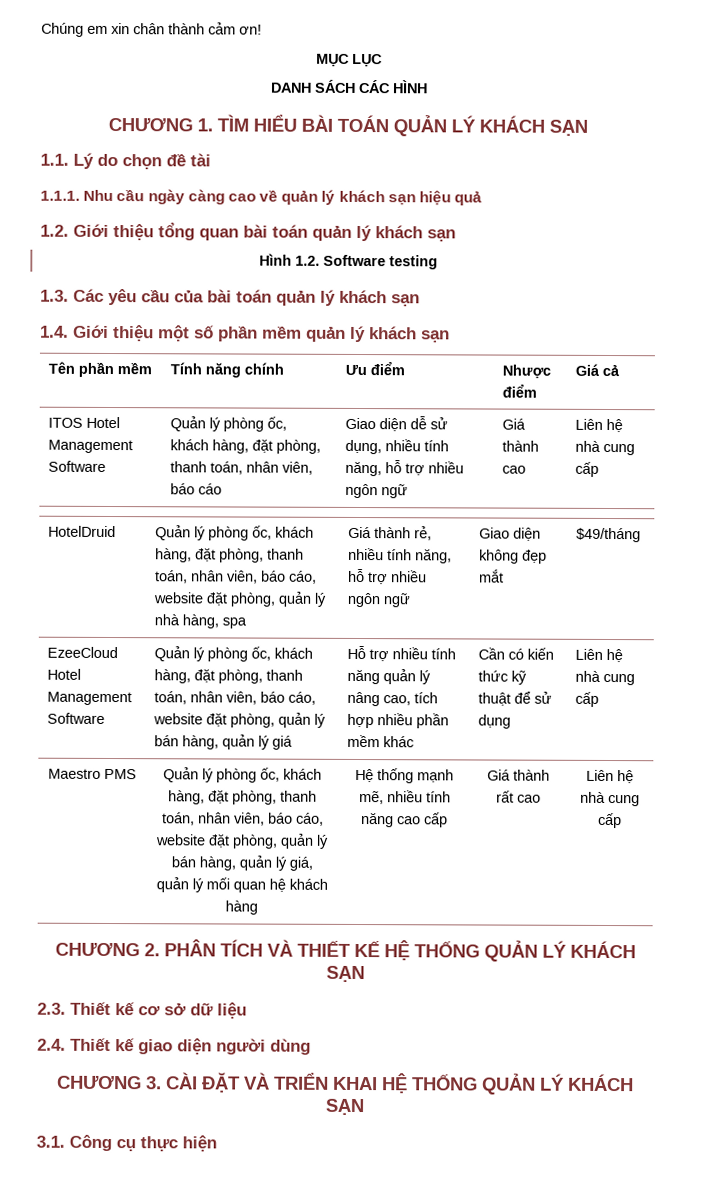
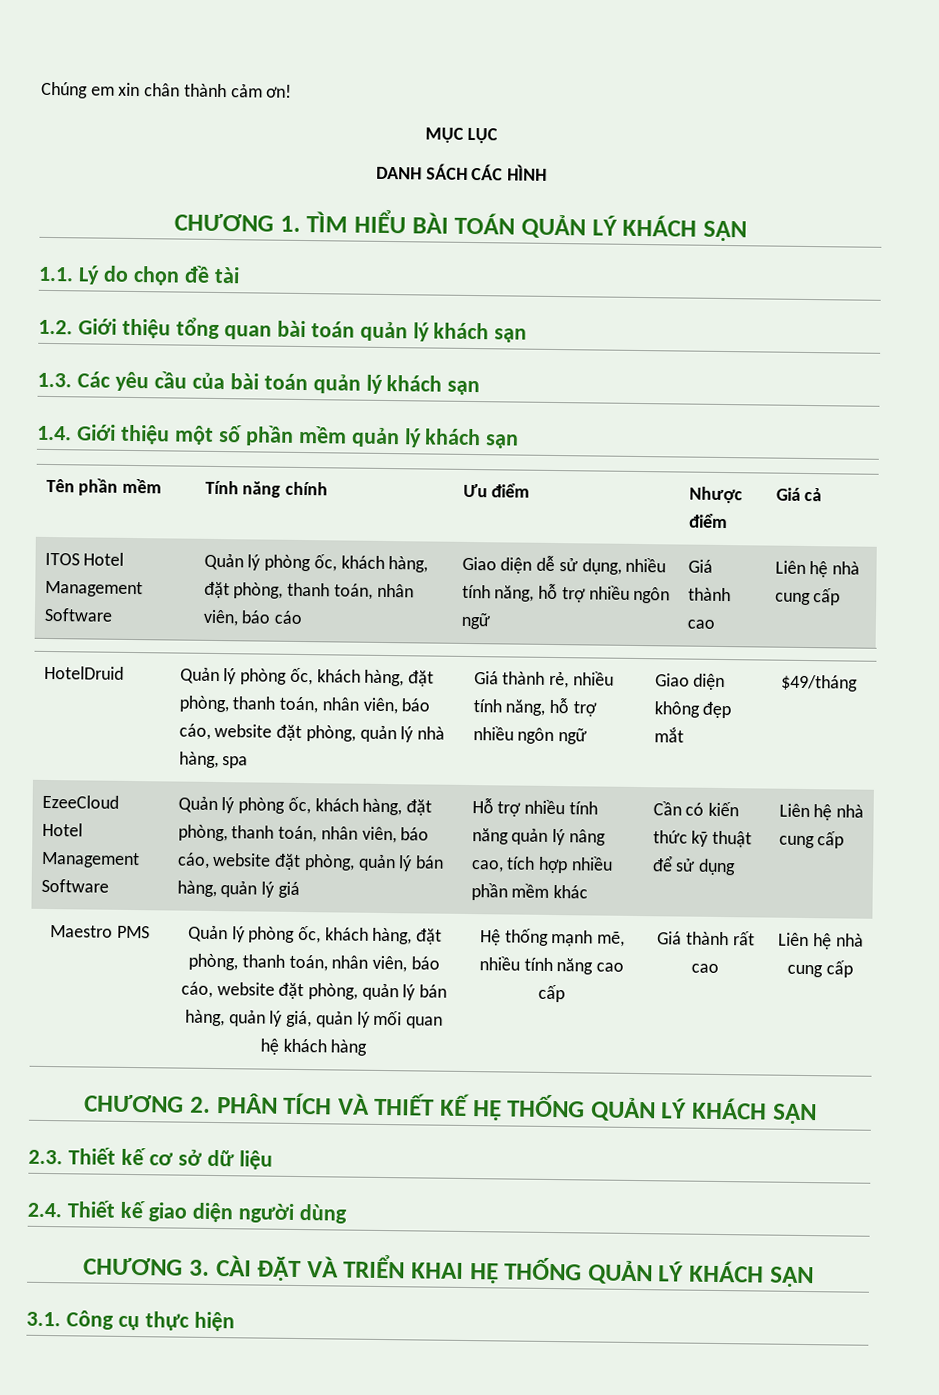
- 1.1.1. Nhu cầu ngày càng cao về quản lý khách sạn hiệu quả
- Hình 1.2. Software testing

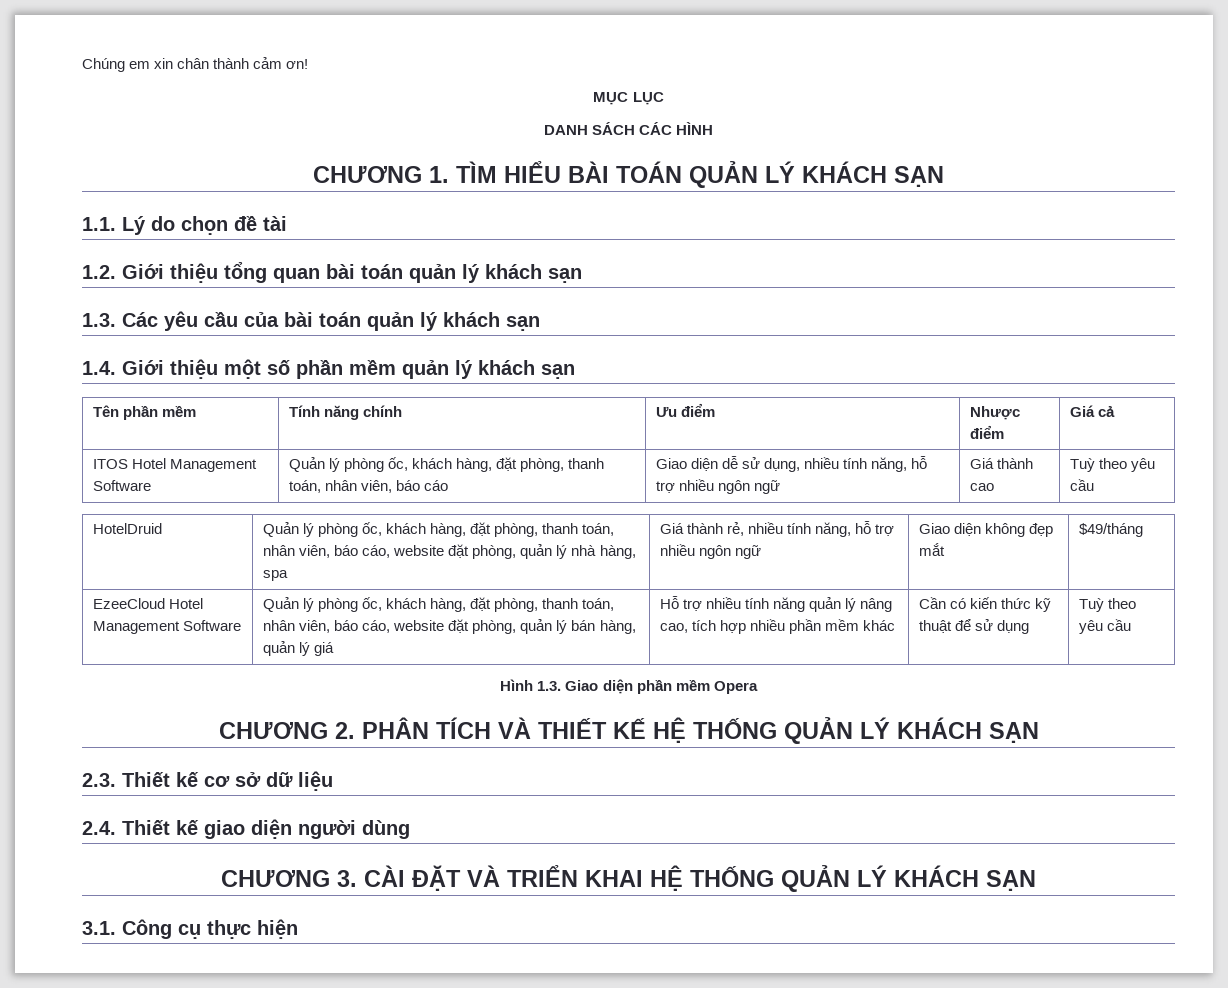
- ITOS Hotel Management Software | Quản lý phòng ốc, khách hàng, đặt phòng, thanh toán, nhân viên, báo cáo | Giao diện dễ sử dụng, nhiều tính năng, hỗ trợ nhiều ngôn ngữ | Giá thành cao | Liên hệ nhà cung cấp
+ ITOS Hotel Management Software | Quản lý phòng ốc, khách hàng, đặt phòng, thanh toán, nhân viên, báo cáo | Giao diện dễ sử dụng, nhiều tính năng, hỗ trợ nhiều ngôn ngữ | Giá thành cao | Tuỳ theo yêu cầu
- Cần có kiến thức kỹ thuật để sử dụng | Liên hệ nhà cung cấp
- Maestro PMS | Quản lý phòng ốc, khách hàng, đặt phòng, thanh toán, nhân viên, báo cáo, website đặt phòng, quản lý bán hàng, quản lý giá, quản lý mối quan hệ khách hàng | Hệ thống mạnh mẽ, nhiều tính năng cao cấp | Giá thành rất cao | Liên hệ nhà cung cấp
+ Cần có kiến thức kỹ thuật để sử dụng | Tuỳ theo yêu cầu
+ Hình 1.3. Giao diện phần mềm Opera

